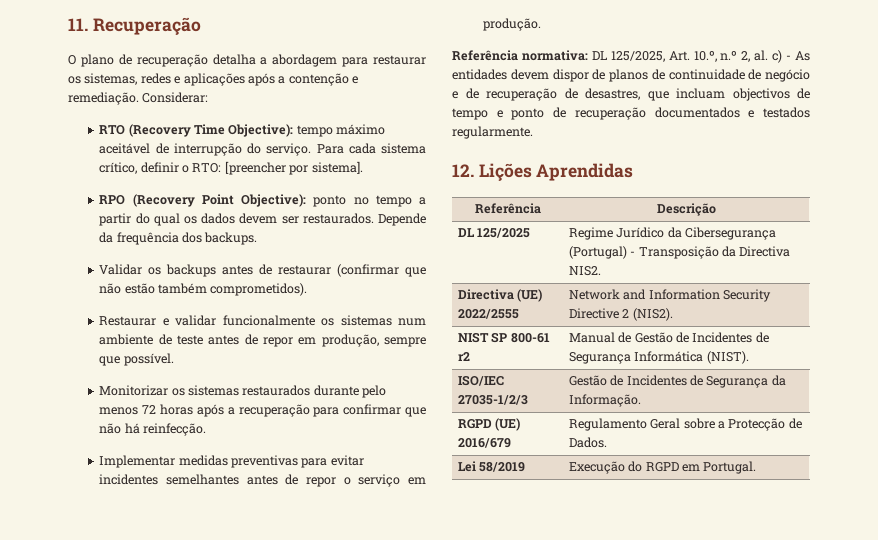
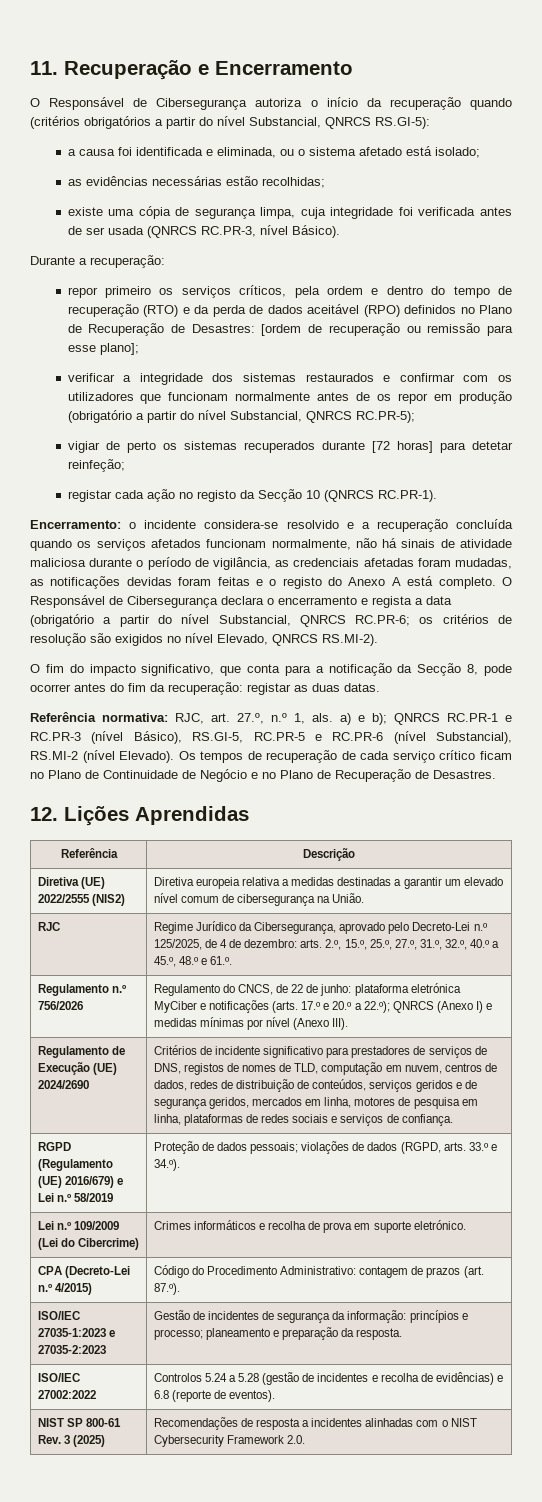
- 11. Recuperação
- O plano de recuperação detalha a abordagem para restaurar os sistemas, redes e aplicações após a contenção e remediação. Considerar:
- RTO (Recovery Time Objective): tempo máximo aceitável de interrupção do serviço. Para cada sistema crítico, definir o RTO: [preencher por sistema].
- RPO (Recovery Point Objective): ponto no tempo a partir do qual os dados devem ser restaurados. Depende da frequência dos backups.
- Validar os backups antes de restaurar (confirmar que não estão também comprometidos).
- Restaurar e validar funcionalmente os sistemas num ambiente de teste antes de repor em produção, sempre que possível.
- Monitorizar os sistemas restaurados durante pelo menos 72 horas após a recuperação para confirmar que não há reinfecção.
- Implementar medidas preventivas para evitar incidentes semelhantes antes de repor o serviço em produção.
- Referência normativa: DL 125/2025, Art. 10.º, n.º 2, al. c) - As entidades devem dispor de planos de continuidade de negócio e de recuperação de desastres, que incluam objectivos de tempo e ponto de recuperação documentados e testados regularmente.
+ 11. Recuperação e Encerramento
+ O Responsável de Cibersegurança autoriza o início da recuperação quando (critérios obrigatórios a partir do nível Substancial, QNRCS RS.GI-5):
+ a causa foi identificada e eliminada, ou o sistema afetado está isolado;
+ as evidências necessárias estão recolhidas;
+ existe uma cópia de segurança limpa, cuja integridade foi verificada antes de ser usada (QNRCS RC.PR-3, nível Básico).
+ Durante a recuperação:
+ repor primeiro os serviços críticos, pela ordem e dentro do tempo de recuperação (RTO) e da perda de dados aceitável (RPO) definidos no Plano de Recuperação de Desastres: [ordem de recuperação ou remissão para esse plano];
+ verificar a integridade dos sistemas restaurados e confirmar com os utilizadores que funcionam normalmente antes de os repor em produção (obrigatório a partir do nível Substancial, QNRCS RC.PR-5);
+ vigiar de perto os sistemas recuperados durante [72 horas] para detetar reinfeção;
+ registar cada ação no registo da Secção 10 (QNRCS RC.PR-1).
+ Encerramento: o incidente considera-se resolvido e a recuperação concluída quando os serviços afetados funcionam normalmente, não há sinais de atividade maliciosa durante o período de vigilância, as credenciais afetadas foram mudadas, as notificações devidas foram feitas e o registo do Anexo A está completo. O Responsável de Cibersegurança declara o encerramento e regista a data (obrigatório a partir do nível Substancial, QNRCS RC.PR-6; os critérios de resolução são exigidos no nível Elevado, QNRCS RS.MI-2).
+ O fim do impacto significativo, que conta para a notificação da Secção 8, pode ocorrer antes do fim da recuperação: registar as duas datas.
+ Referência normativa: RJC, art. 27.º, n.º 1, als. a) e b); QNRCS RC.PR-1 e RC.PR-3 (nível Básico), RS.GI-5, RC.PR-5 e RC.PR-6 (nível Substancial), RS.MI-2 (nível Elevado). Os tempos de recuperação de cada serviço crítico ficam no Plano de Continuidade de Negócio e no Plano de Recuperação de Desastres.
- DL 125/2025 | Regime Jurídico da Cibersegurança (Portugal) - Transposição da Directiva NIS2.
- Directiva (UE) 2022/2555 | Network and Information Security Directive 2 (NIS2).
- NIST SP 800-61 r2 | Manual de Gestão de Incidentes de Segurança Informática (NIST).
- ISO/IEC 27035-1/2/3 | Gestão de Incidentes de Segurança da Informação.
- RGPD (UE) 2016/679 | Regulamento Geral sobre a Protecção de Dados.
- Lei 58/2019 | Execução do RGPD em Portugal.
+ Diretiva (UE) 2022/2555 (NIS2) | Diretiva europeia relativa a medidas destinadas a garantir um elevado nível comum de cibersegurança na União.
+ RJC | Regime Jurídico da Cibersegurança, aprovado pelo Decreto-Lei n.º 125/2025, de 4 de dezembro: arts. 2.º, 15.º, 25.º, 27.º, 31.º, 32.º, 40.º a 45.º, 48.º e 61.º.
+ Regulamento n.º 756/2026 | Regulamento do CNCS, de 22 de junho: plataforma eletrónica MyCiber e notificações (arts. 17.º e 20.º a 22.º); QNRCS (Anexo I) e medidas mínimas por nível (Anexo III).
+ Regulamento de Execução (UE) 2024/2690 | Critérios de incidente significativo para prestadores de serviços de DNS, registos de nomes de TLD, computação em nuvem, centros de dados, redes de distribuição de conteúdos, serviços geridos e de segurança geridos, mercados em linha, motores de pesquisa em linha, plataformas de redes sociais e serviços de confiança.
+ RGPD (Regulamento (UE) 2016/679) e Lei n.º 58/2019 | Proteção de dados pessoais; violações de dados (RGPD, arts. 33.º e 34.º).
+ Lei n.º 109/2009 (Lei do Cibercrime) | Crimes informáticos e recolha de prova em suporte eletrónico.
+ CPA (Decreto-Lei n.º 4/2015) | Código do Procedimento Administrativo: contagem de prazos (art. 87.º).
+ ISO/IEC 27035-1:2023 e 27035-2:2023 | Gestão de incidentes de segurança da informação: princípios e processo; planeamento e preparação da resposta.
+ ISO/IEC 27002:2022 | Controlos 5.24 a 5.28 (gestão de incidentes e recolha de evidências) e 6.8 (reporte de eventos).
+ NIST SP 800-61 Rev. 3 (2025) | Recomendações de resposta a incidentes alinhadas com o NIST Cybersecurity Framework 2.0.

